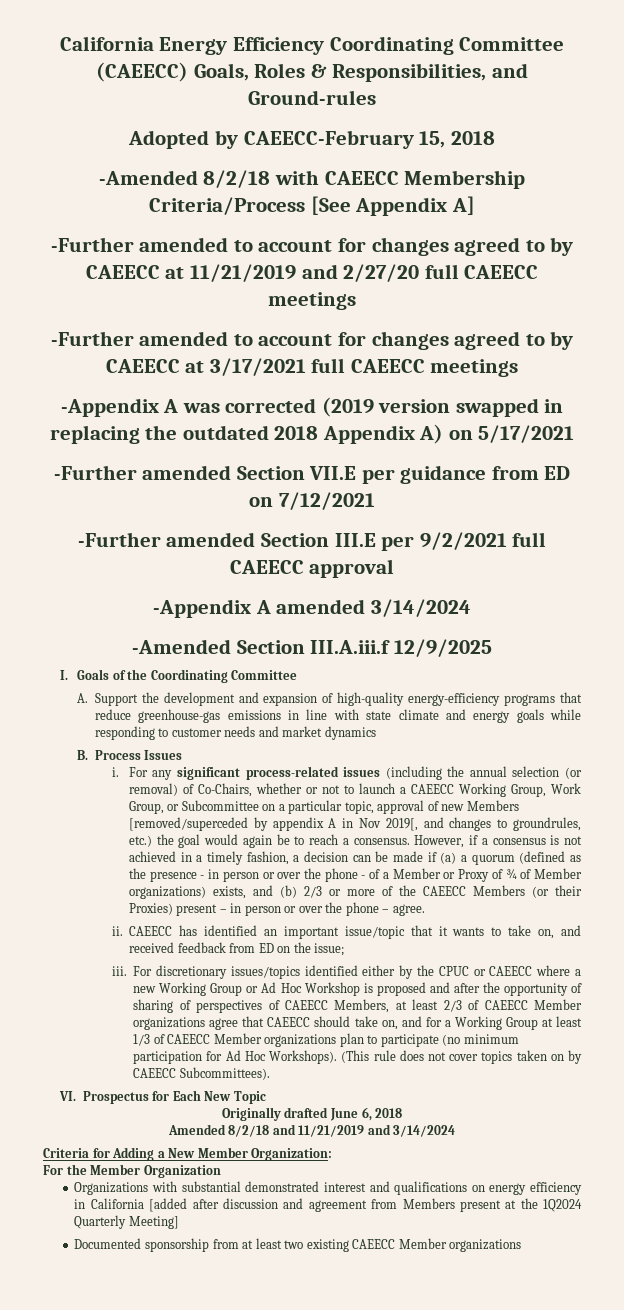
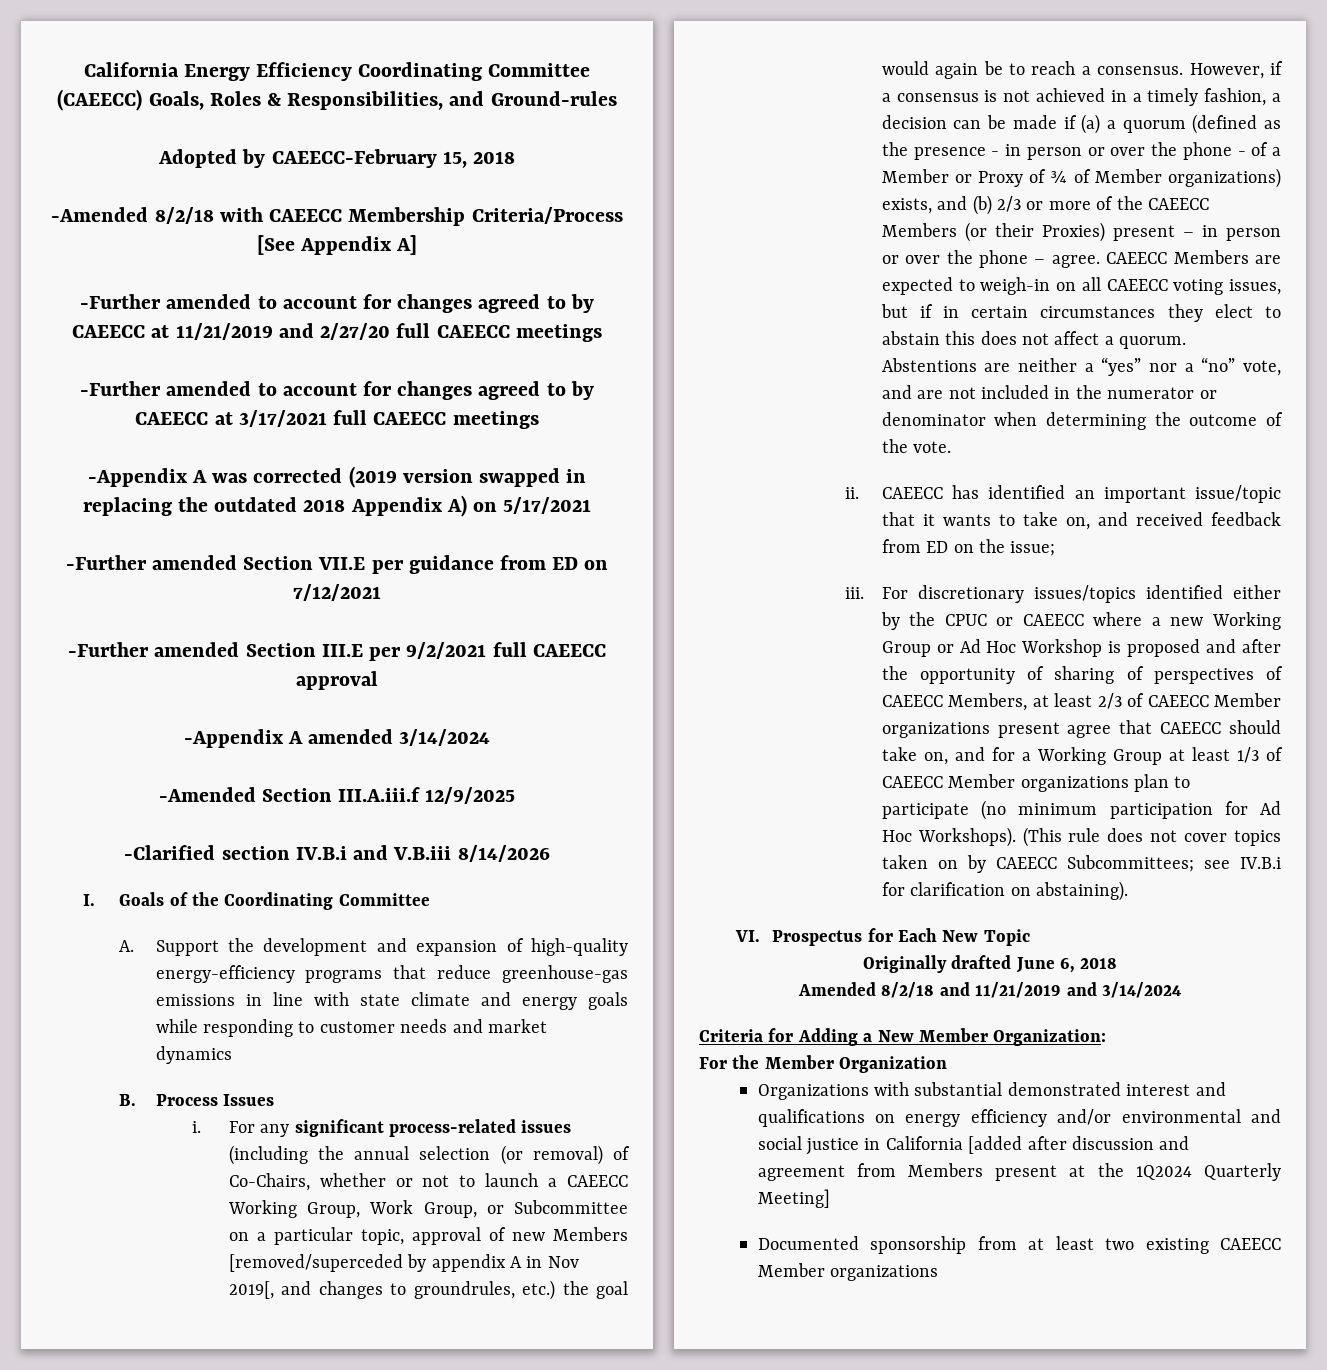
+ -Clarified section IV.B.i and V.B.iii 8/14/2026
+ CAEECC Members are expected to weigh-in on all CAEECC voting issues, but if in certain circumstances they elect to abstain this does not affect a quorum. Abstentions are neither a “yes” nor a “no” vote, and are not included in the numerator or denominator when determining the outcome of the vote.
- For discretionary issues/topics identified either by the CPUC or CAEECC where a new Working Group or Ad Hoc Workshop is proposed and after the opportunity of sharing of perspectives of CAEECC Members, at least 2/3 of CAEECC Member organizations agree that CAEECC should take on, and for a Working Group at least 1/3 of CAEECC Member organizations plan to participate (no minimum participation for Ad Hoc Workshops).
+ For discretionary issues/topics identified either by the CPUC or CAEECC where a new Working Group or Ad Hoc Workshop is proposed and after the opportunity of sharing of perspectives of CAEECC Members, at least 2/3 of CAEECC Member organizations present agree that CAEECC should take on, and for a Working Group at least 1/3 of CAEECC Member organizations plan to participate (no minimum participation for Ad Hoc Workshops).
- (This rule does not cover topics taken on by CAEECC Subcommittees).
+ (This rule does not cover topics taken on by CAEECC Subcommittees; see IV.B.i for clarification on abstaining).
- Organizations with substantial demonstrated interest and qualifications on energy efficiency in California [added after discussion and agreement from Members present at the 1Q2024 Quarterly Meeting]
+ Organizations with substantial demonstrated interest and qualifications on energy efficiency and/or environmental and social justice in California [added after discussion and agreement from Members present at the 1Q2024 Quarterly Meeting]

